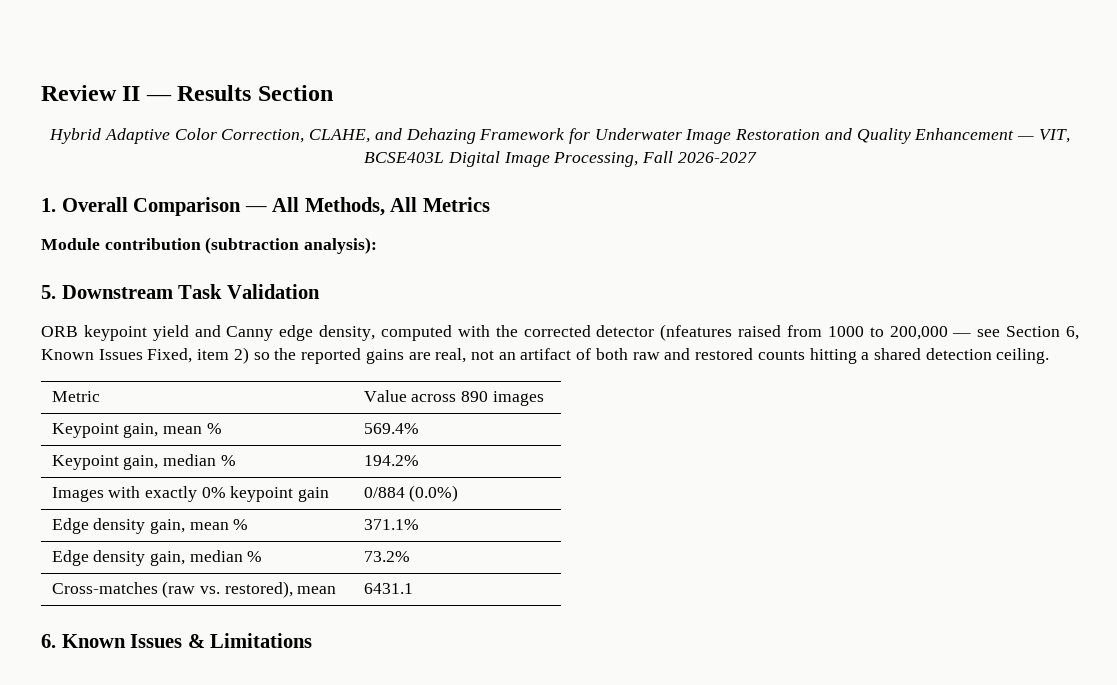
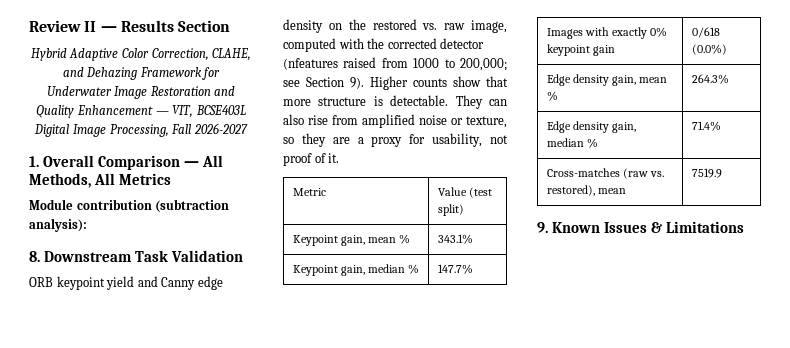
- 5. Downstream Task Validation
+ 8. Downstream Task Validation
- ORB keypoint yield and Canny edge density, computed with the corrected detector (nfeatures raised from 1000 to 200,000 — see Section 6, Known Issues Fixed, item 2) so the reported gains are real, not an artifact of both raw and restored counts hitting a shared detection ceiling.
+ ORB keypoint yield and Canny edge density on the restored vs. raw image, computed with the corrected detector (nfeatures raised from 1000 to 200,000; see Section 9). Higher counts show that more structure is detectable. They can also rise from amplified noise or texture, so they are a proxy for usability, not proof of it.
- Metric | Value across 890 images
+ Metric | Value (test split)
- Keypoint gain, mean % | 569.4%
+ Keypoint gain, mean % | 343.1%
- Keypoint gain, median % | 194.2%
+ Keypoint gain, median % | 147.7%
- Images with exactly 0% keypoint gain | 0/884 (0.0%)
+ Images with exactly 0% keypoint gain | 0/618 (0.0%)
- Edge density gain, mean % | 371.1%
+ Edge density gain, mean % | 264.3%
- Edge density gain, median % | 73.2%
+ Edge density gain, median % | 71.4%
- Cross-matches (raw vs. restored), mean | 6431.1
- 6. Known Issues & Limitations
+ Cross-matches (raw vs. restored), mean | 7519.9
+ 9. Known Issues & Limitations

